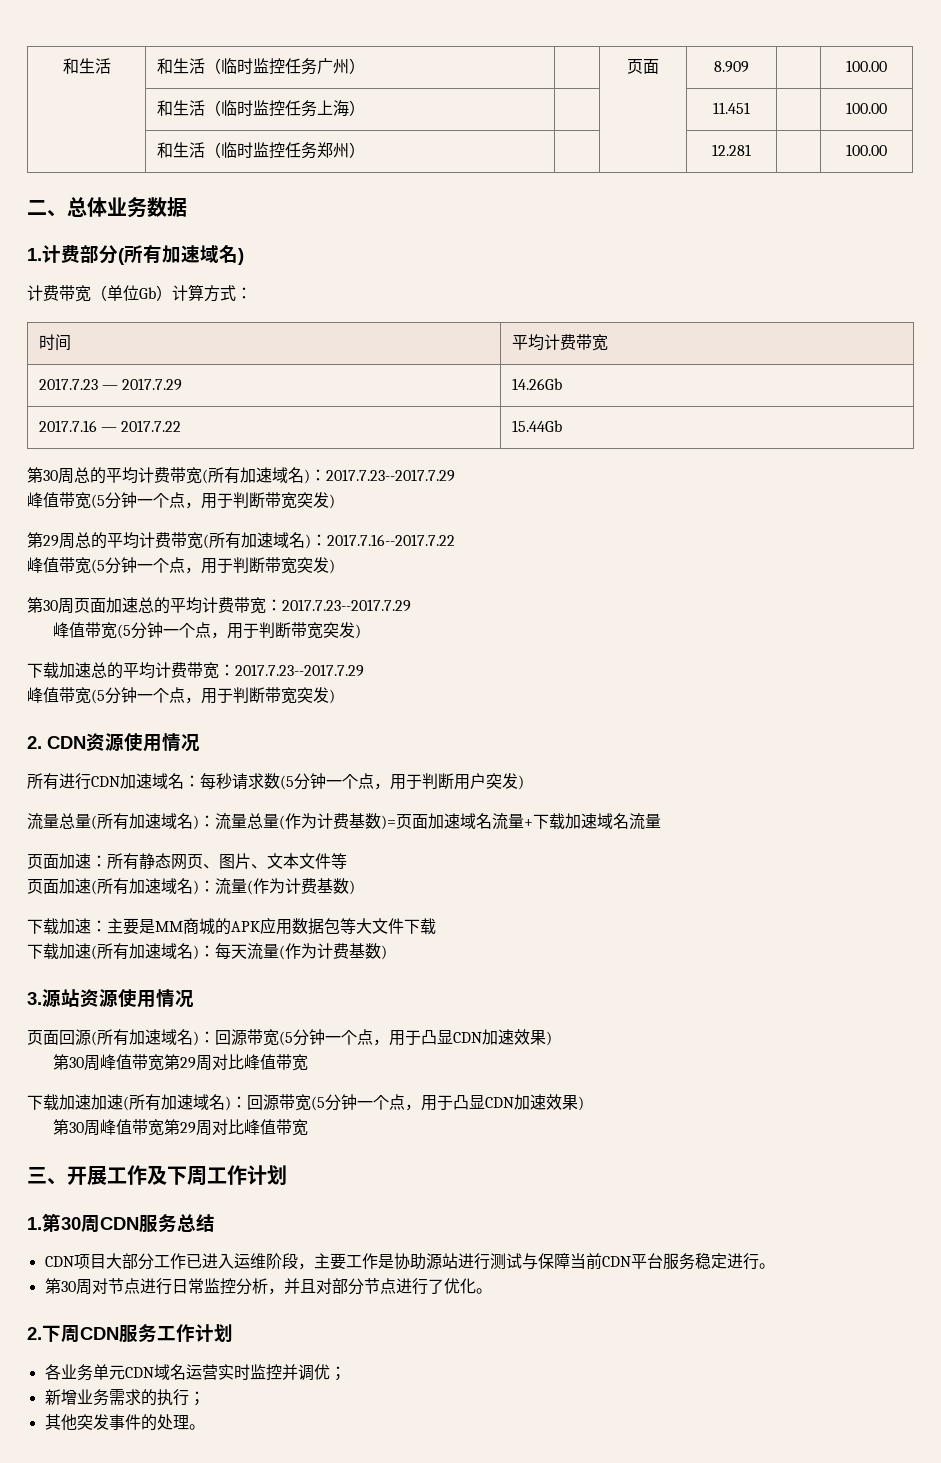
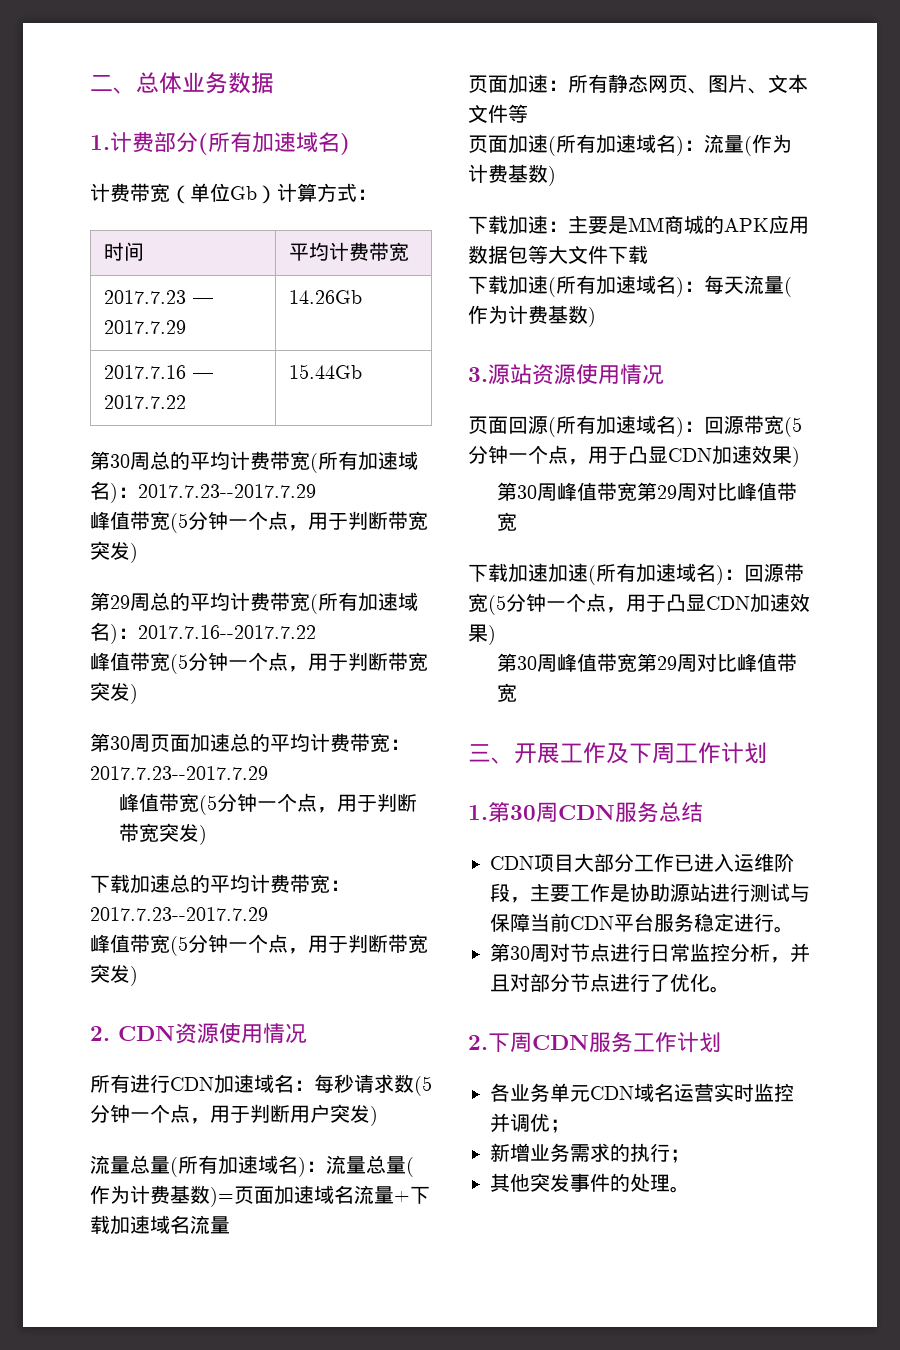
- 和生活 | 和生活（临时监控任务广州） | | 页面 | 8.909 | | 100.00
- | 和生活（临时监控任务上海） | | | 11.451 | | 100.00
- | 和生活（临时监控任务郑州） | | | 12.281 | | 100.00

